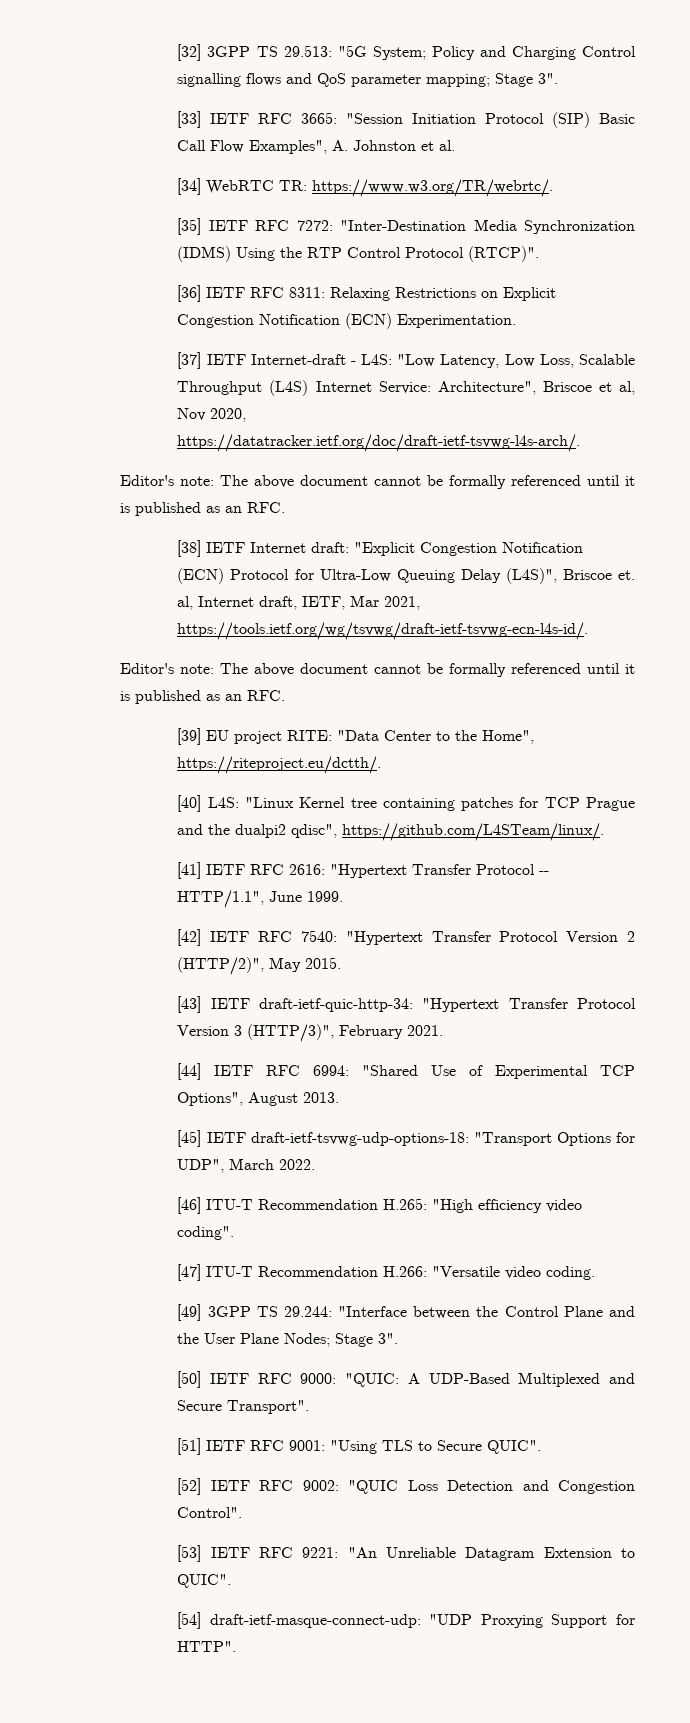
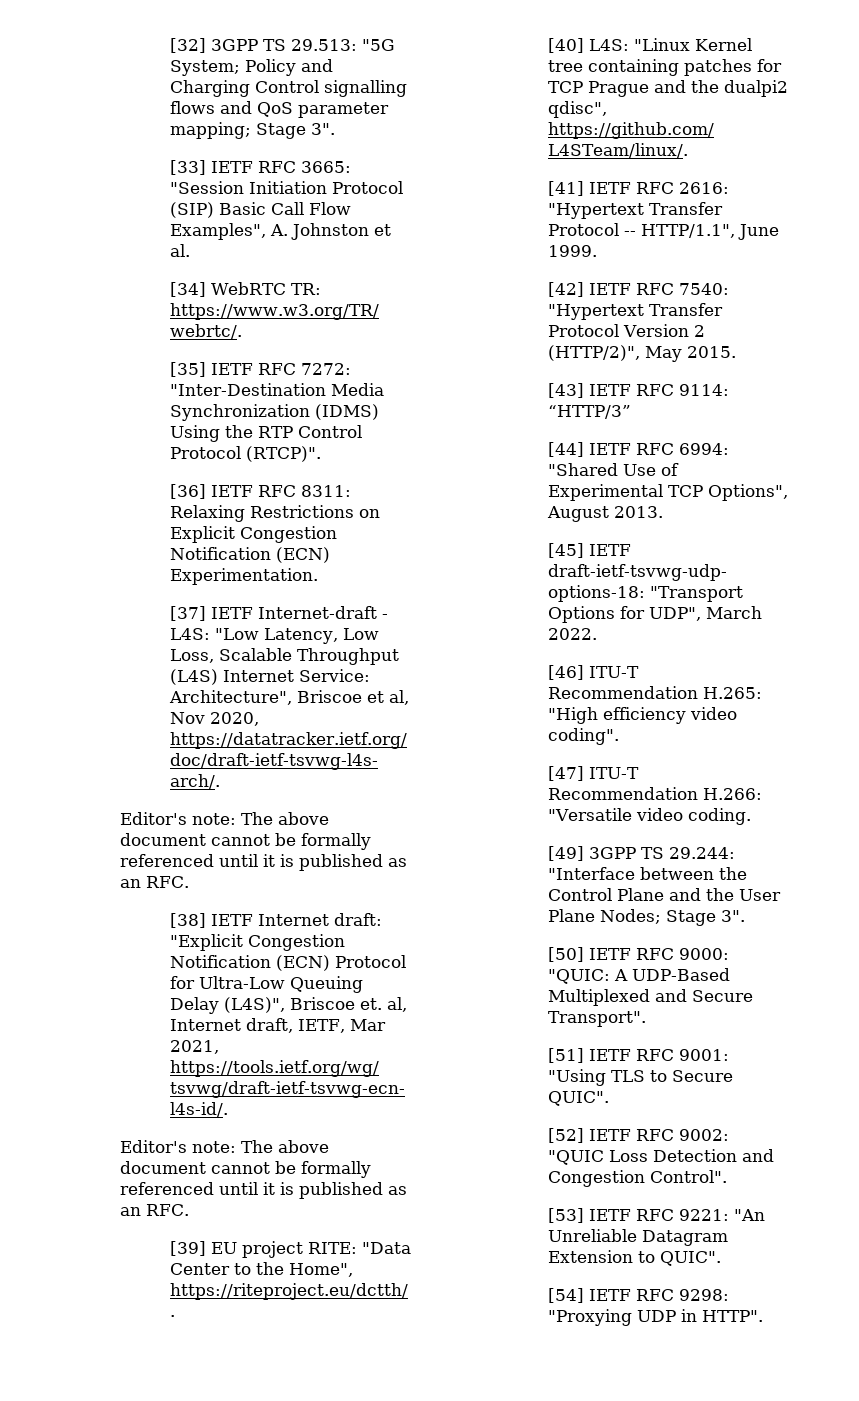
- [43] IETF draft-ietf-quic-http-34: "Hypertext Transfer Protocol Version 3 (HTTP/3)", February 2021.
+ [43] IETF RFC 9114: “HTTP/3”
- [54] draft-ietf-masque-connect-udp: "UDP Proxying Support for HTTP".
+ [54] IETF RFC 9298: "Proxying UDP in HTTP".

